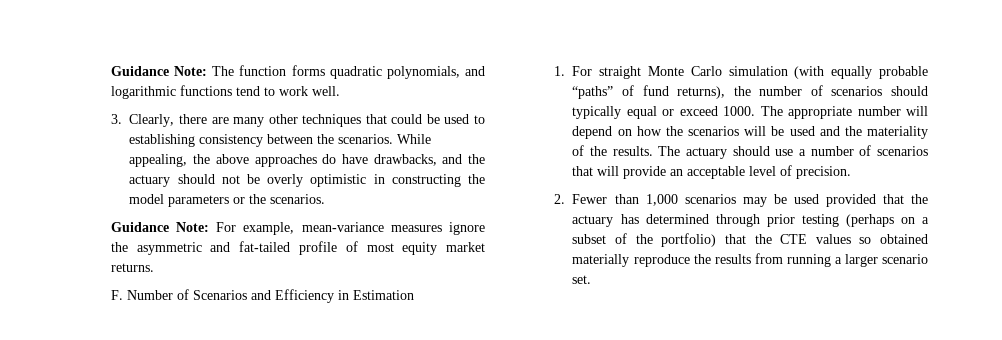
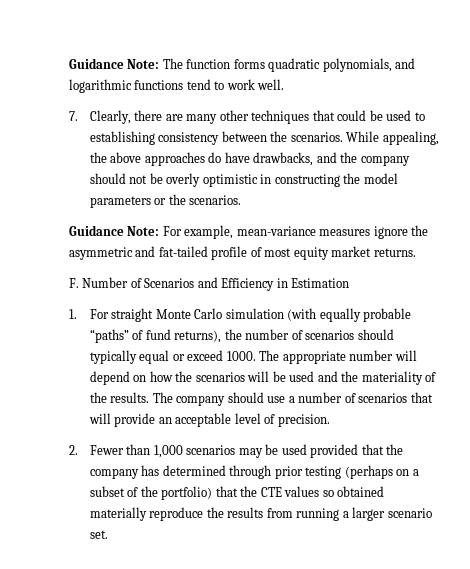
- 3. Clearly, there are many other techniques that could be used to establishing consistency between the scenarios.
+ 7. Clearly, there are many other techniques that could be used to establishing consistency between the scenarios.
- While appealing, the above approaches do have drawbacks, and the actuary should not be overly optimistic in constructing the model parameters or the scenarios.
+ While appealing, the above approaches do have drawbacks, and the company should not be overly optimistic in constructing the model parameters or the scenarios.
- The actuary should use a number of scenarios that will provide an acceptable level of precision.
+ The company should use a number of scenarios that will provide an acceptable level of precision.
- 2. Fewer than 1,000 scenarios may be used provided that the actuary has determined through prior testing (perhaps on a subset of the portfolio) that the CTE values so obtained materially reproduce the results from running a larger scenario set.
+ 2. Fewer than 1,000 scenarios may be used provided that the company has determined through prior testing (perhaps on a subset of the portfolio) that the CTE values so obtained materially reproduce the results from running a larger scenario set.

